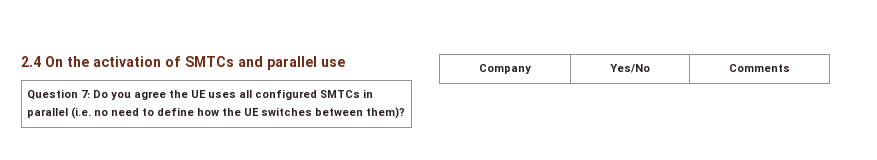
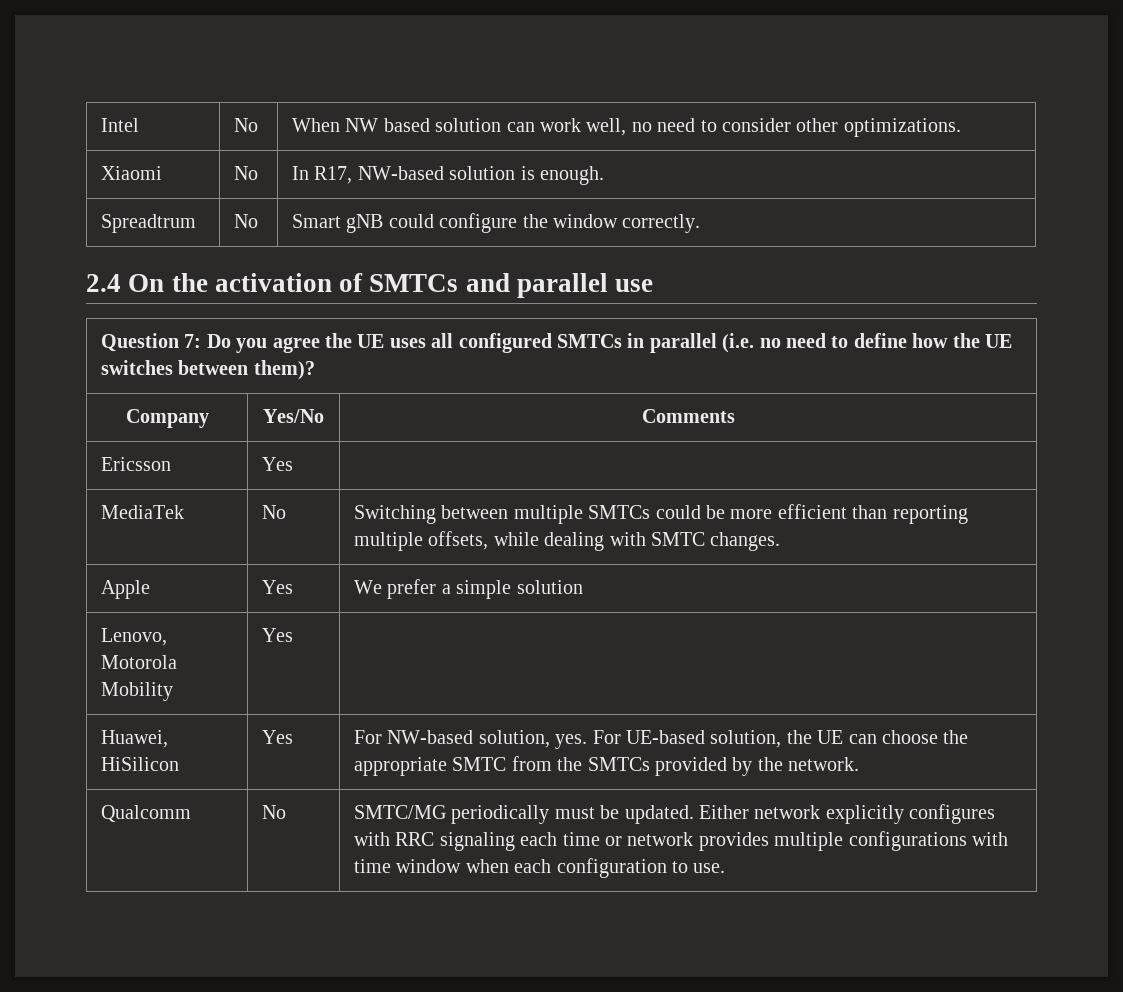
+ Intel | No | When NW based solution can work well, no need to consider other optimizations.
+ Xiaomi | No | In R17, NW-based solution is enough.
+ Spreadtrum | No | Smart gNB could configure the window correctly.
+ Ericsson | Yes |
+ MediaTek | No | Switching between multiple SMTCs could be more efficient than reporting multiple offsets, while dealing with SMTC changes.
+ Apple | Yes | We prefer a simple solution
+ Lenovo, Motorola Mobility | Yes |
+ Huawei, HiSilicon | Yes | For NW-based solution, yes. For UE-based solution, the UE can choose the appropriate SMTC from the SMTCs provided by the network.
+ Qualcomm | No | SMTC/MG periodically must be updated. Either network explicitly configures with RRC signaling each time or network provides multiple configurations with time window when each configuration to use.

